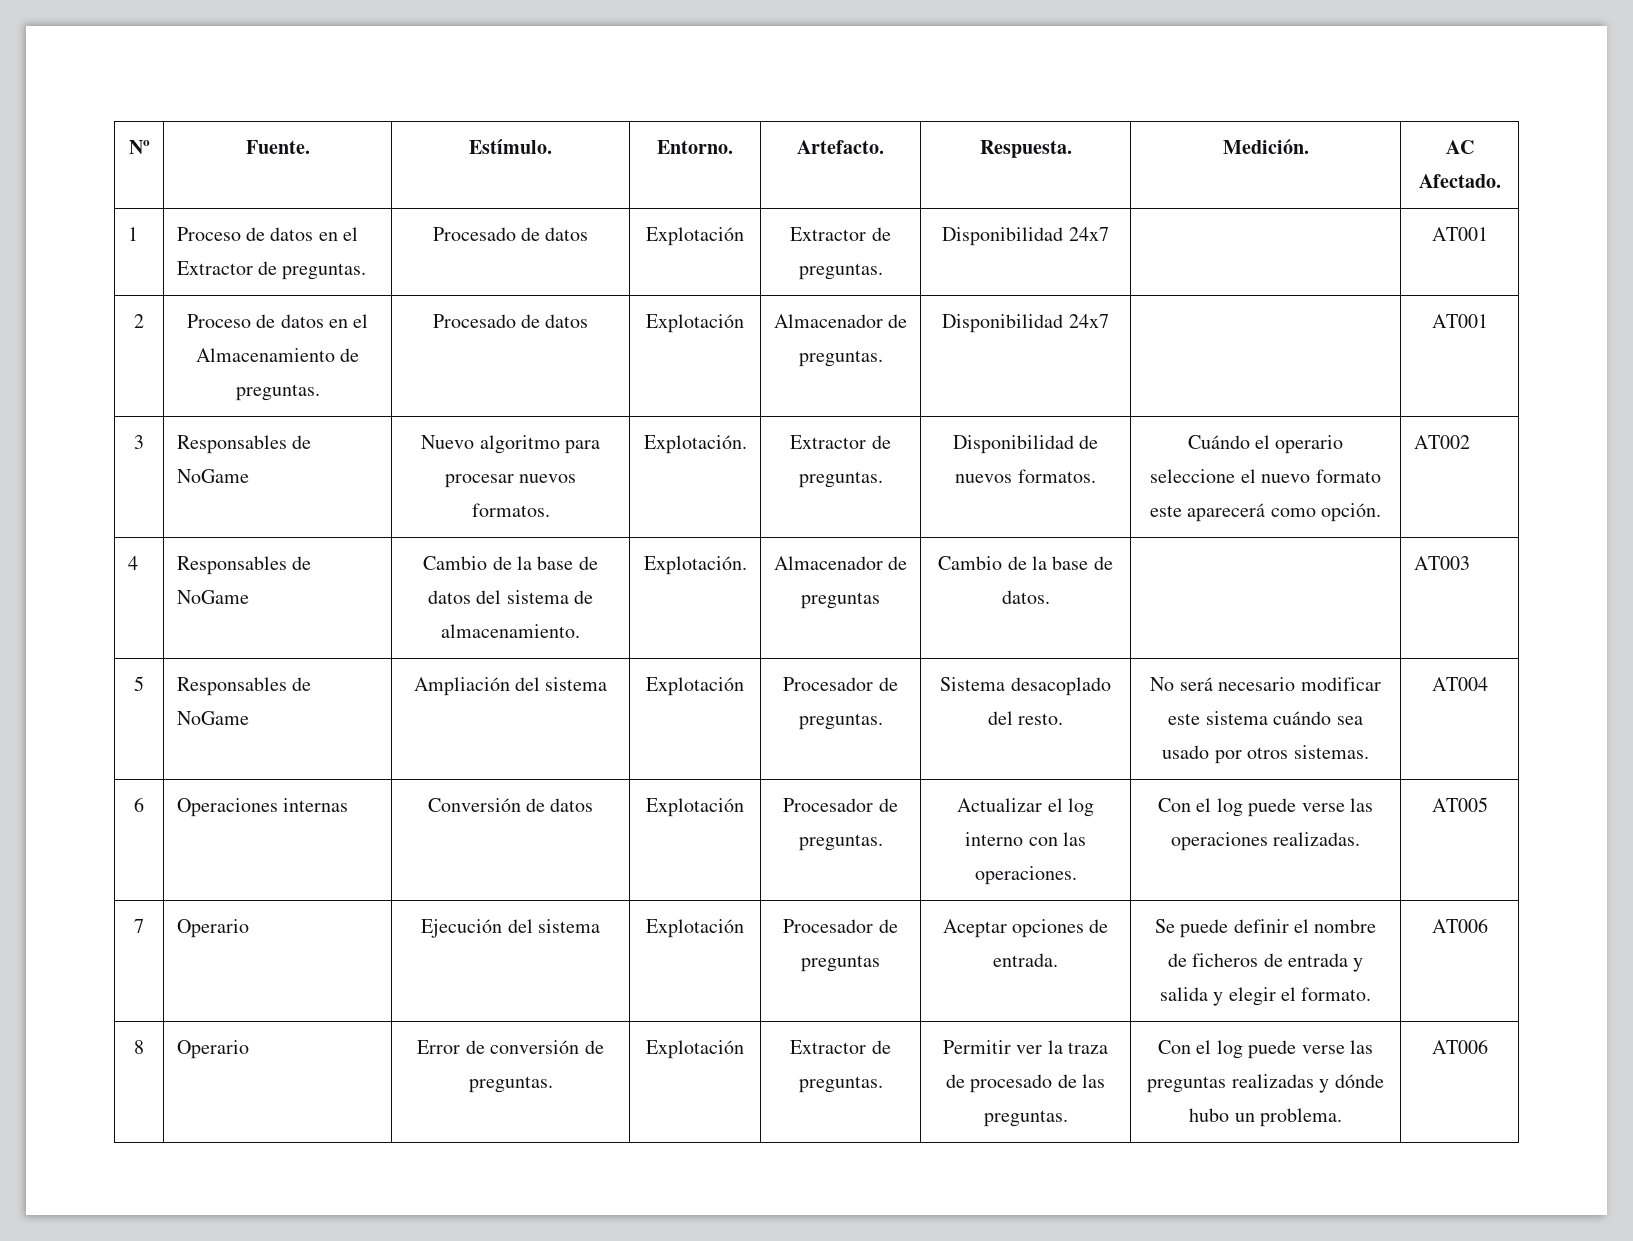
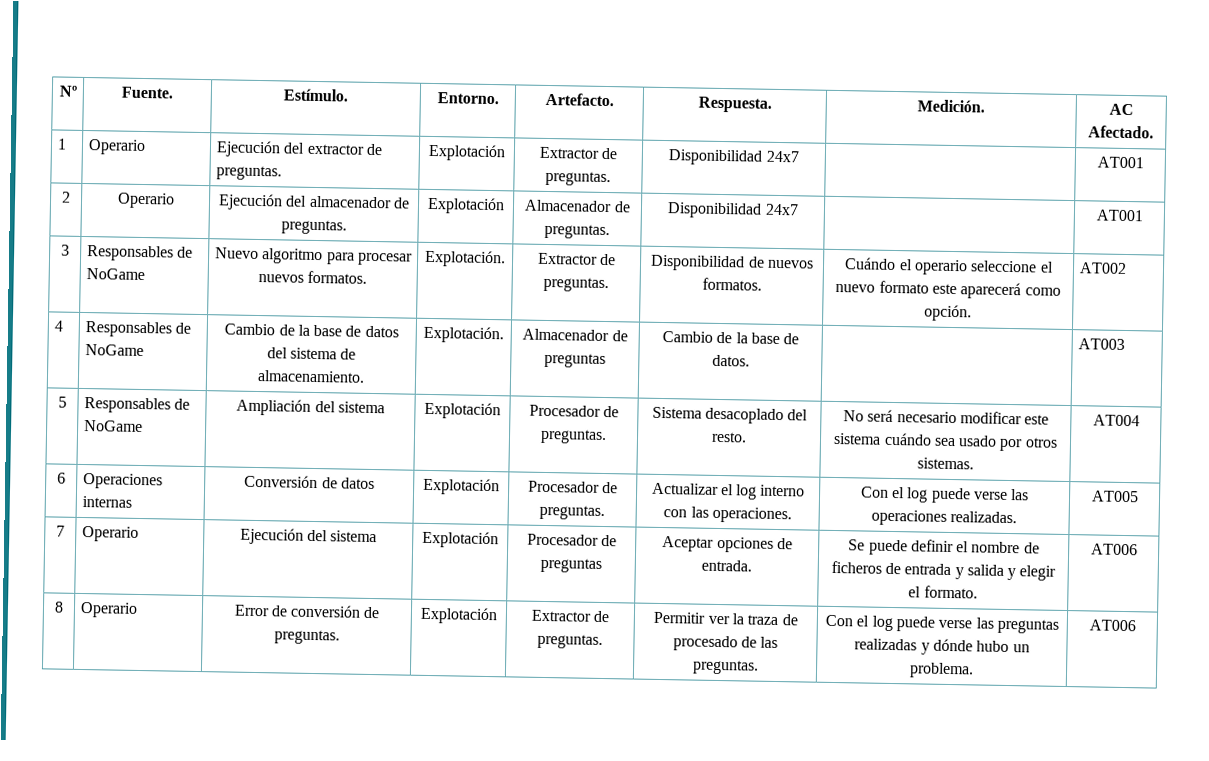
- 1 | Proceso de datos en el Extractor de preguntas. | Procesado de datos | Explotación | Extractor de preguntas. | Disponibilidad 24x7 | | AT001
+ 1 | Operario | Ejecución del extractor de preguntas. | Explotación | Extractor de preguntas. | Disponibilidad 24x7 | | AT001
- 2 | Proceso de datos en el Almacenamiento de preguntas. | Procesado de datos | Explotación | Almacenador de preguntas. | Disponibilidad 24x7 | | AT001
+ 2 | Operario | Ejecución del almacenador de preguntas. | Explotación | Almacenador de preguntas. | Disponibilidad 24x7 | | AT001

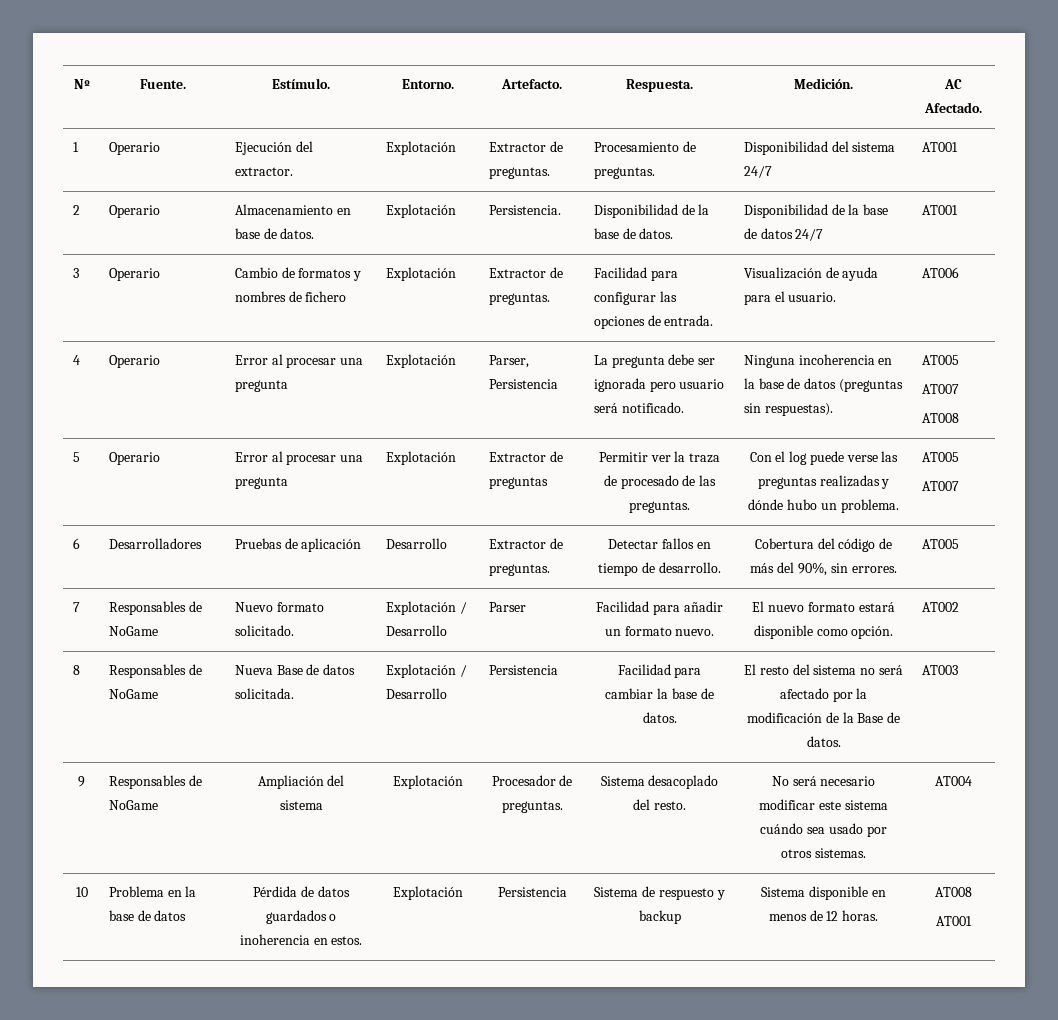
- 1 | Operario | Ejecución del extractor de preguntas. | Explotación | Extractor de preguntas. | Disponibilidad 24x7 | | AT001
- 2 | Operario | Ejecución del almacenador de preguntas. | Explotación | Almacenador de preguntas. | Disponibilidad 24x7 | | AT001
- 3 | Responsables de NoGame | Nuevo algoritmo para procesar nuevos formatos. | Explotación. | Extractor de preguntas. | Disponibilidad de nuevos formatos. | Cuándo el operario seleccione el nuevo formato este aparecerá como opción. | AT002
+ 1 | Operario | Ejecución del extractor. | Explotación | Extractor de preguntas. | Procesamiento de preguntas. | Disponibilidad del sistema 24/7 | AT001
+ 2 | Operario | Almacenamiento en base de datos. | Explotación | Persistencia. | Disponibilidad de la base de datos. | Disponibilidad de la base de datos 24/7 | AT001
+ 3 | Operario | Cambio de formatos y nombres de fichero | Explotación | Extractor de preguntas. | Facilidad para configurar las opciones de entrada. | Visualización de ayuda para el usuario. | AT006
+ 4 | Operario | Error al procesar una pregunta | Explotación | Parser, Persistencia | La pregunta debe ser ignorada pero usuario será notificado. | Ninguna incoherencia en la base de datos (preguntas sin respuestas). | AT005
+ AT007
+ AT008
+ 5 | Operario | Error al procesar una pregunta | Explotación | Extractor de preguntas | Permitir ver la traza de procesado de las preguntas. | Con el log puede verse las preguntas realizadas y dónde hubo un problema. | AT005
+ AT007
+ 6 | Desarrolladores | Pruebas de aplicación | Desarrollo | Extractor de preguntas. | Detectar fallos en tiempo de desarrollo. | Cobertura del código de más del 90%, sin errores. | AT005
+ 7 | Responsables de NoGame | Nuevo formato solicitado. | Explotación / Desarrollo | Parser | Facilidad para añadir un formato nuevo. | El nuevo formato estará disponible como opción. | AT002
- 4 | Responsables de NoGame | Cambio de la base de datos del sistema de almacenamiento. | Explotación. | Almacenador de preguntas | Cambio de la base de datos. | | AT003
+ 8 | Responsables de NoGame | Nueva Base de datos solicitada. | Explotación / Desarrollo | Persistencia | Facilidad para cambiar la base de datos. | El resto del sistema no será afectado por la modificación de la Base de datos. | AT003
- 5 | Responsables de NoGame | Ampliación del sistema | Explotación | Procesador de preguntas. | Sistema desacoplado del resto. | No será necesario modificar este sistema cuándo sea usado por otros sistemas. | AT004
+ 9 | Responsables de NoGame | Ampliación del sistema | Explotación | Procesador de preguntas. | Sistema desacoplado del resto. | No será necesario modificar este sistema cuándo sea usado por otros sistemas. | AT004
- 6 | Operaciones internas | Conversión de datos | Explotación | Procesador de preguntas. | Actualizar el log interno con las operaciones. | Con el log puede verse las operaciones realizadas. | AT005
- 7 | Operario | Ejecución del sistema | Explotación | Procesador de preguntas | Aceptar opciones de entrada. | Se puede definir el nombre de ficheros de entrada y salida y elegir el formato. | AT006
- 8 | Operario | Error de conversión de preguntas. | Explotación | Extractor de preguntas. | Permitir ver la traza de procesado de las preguntas. | Con el log puede verse las preguntas realizadas y dónde hubo un problema. | AT006
+ 10 | Problema en la base de datos | Pérdida de datos guardados o inoherencia en estos. | Explotación | Persistencia | Sistema de respuesto y backup | Sistema disponible en menos de 12 horas. | AT008
+ AT001

